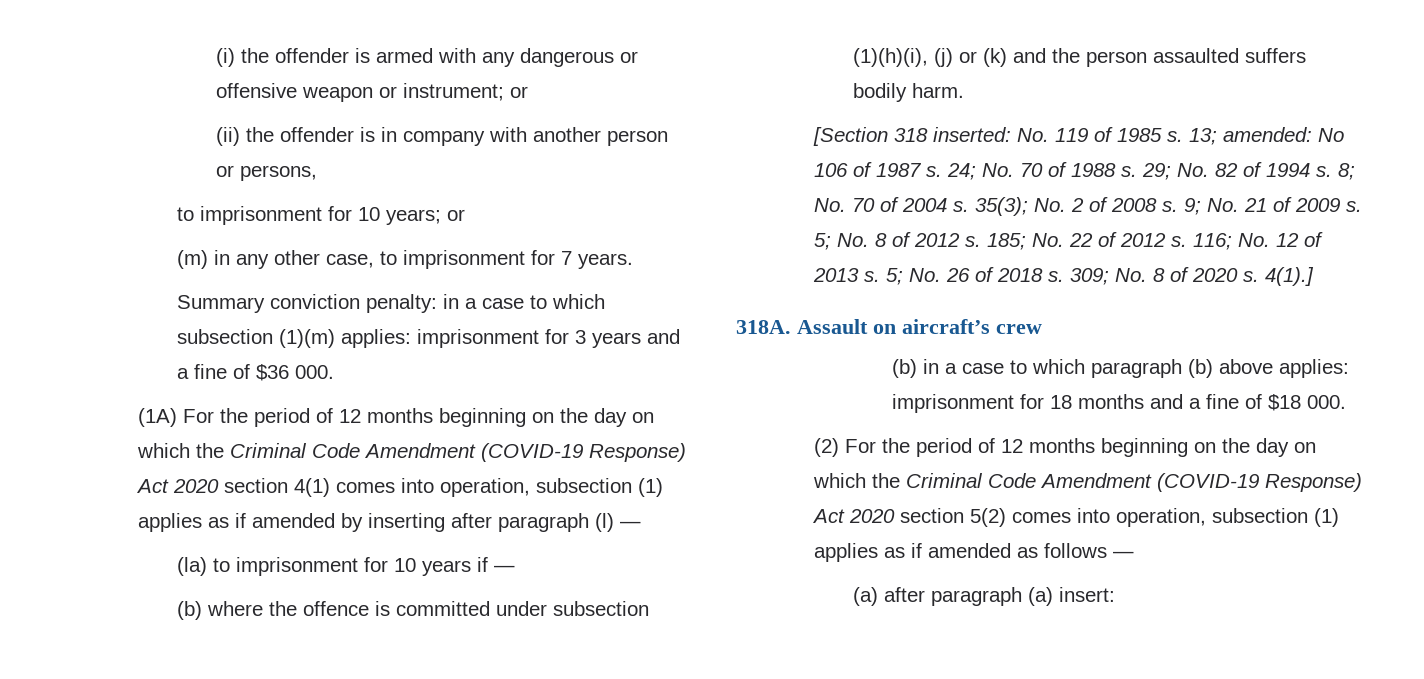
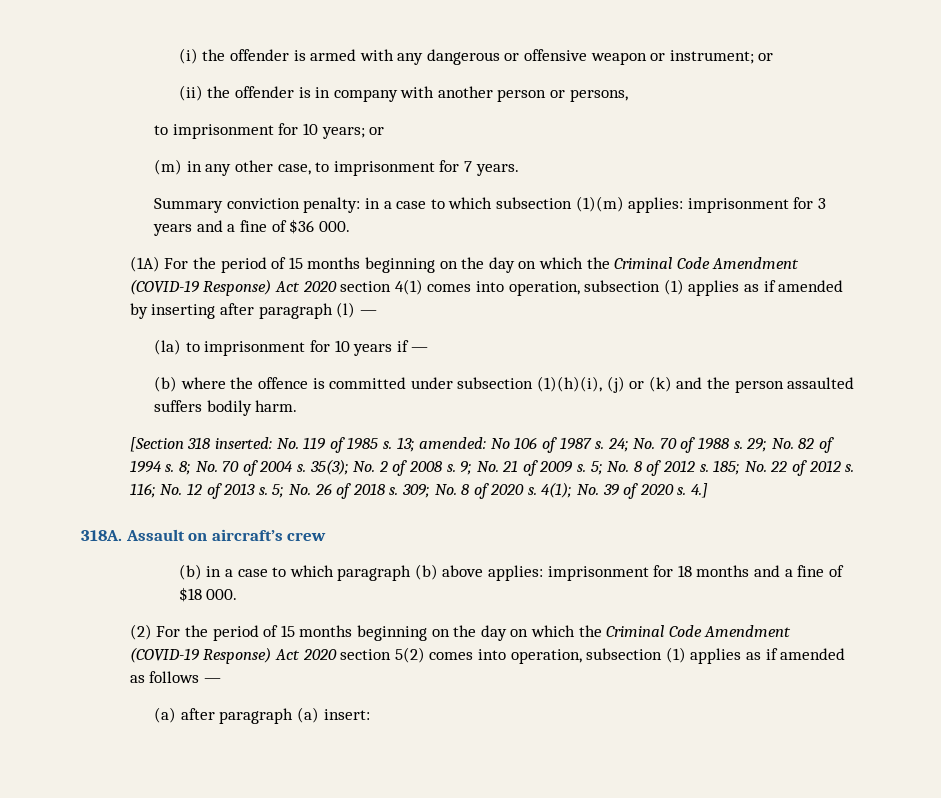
- (1A) For the period of 12 months beginning on the day on which the Criminal Code Amendment (COVID-19 Response) Act 2020 section 4(1) comes into operation, subsection (1) applies as if amended by inserting after paragraph (l) —
+ (1A) For the period of 15 months beginning on the day on which the Criminal Code Amendment (COVID-19 Response) Act 2020 section 4(1) comes into operation, subsection (1) applies as if amended by inserting after paragraph (l) —
- 4(1).]
+ 4(1); No. 39 of 2020 s. 4.]
- (2) For the period of 12 months beginning on the day on which the Criminal Code Amendment (COVID-19 Response) Act 2020 section 5(2) comes into operation, subsection (1) applies as if amended as follows —
+ (2) For the period of 15 months beginning on the day on which the Criminal Code Amendment (COVID-19 Response) Act 2020 section 5(2) comes into operation, subsection (1) applies as if amended as follows —

